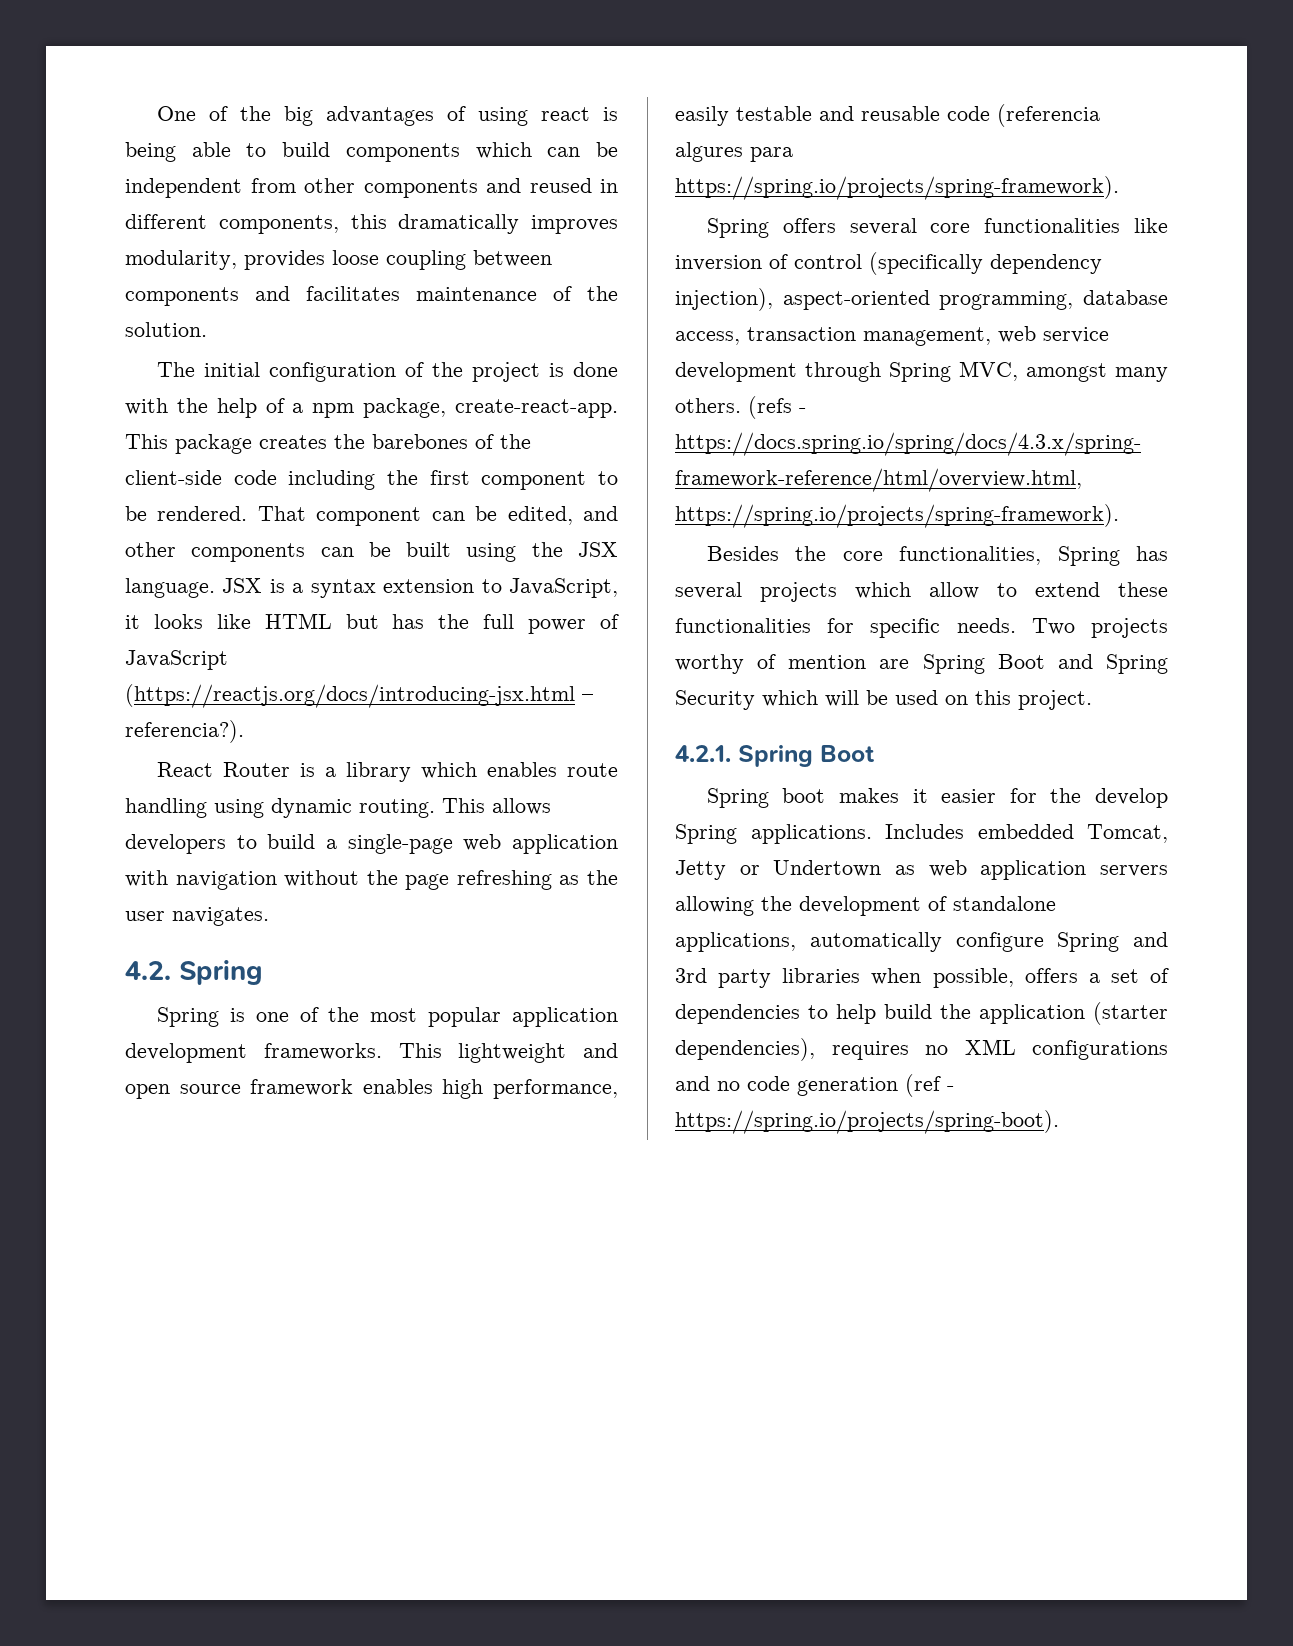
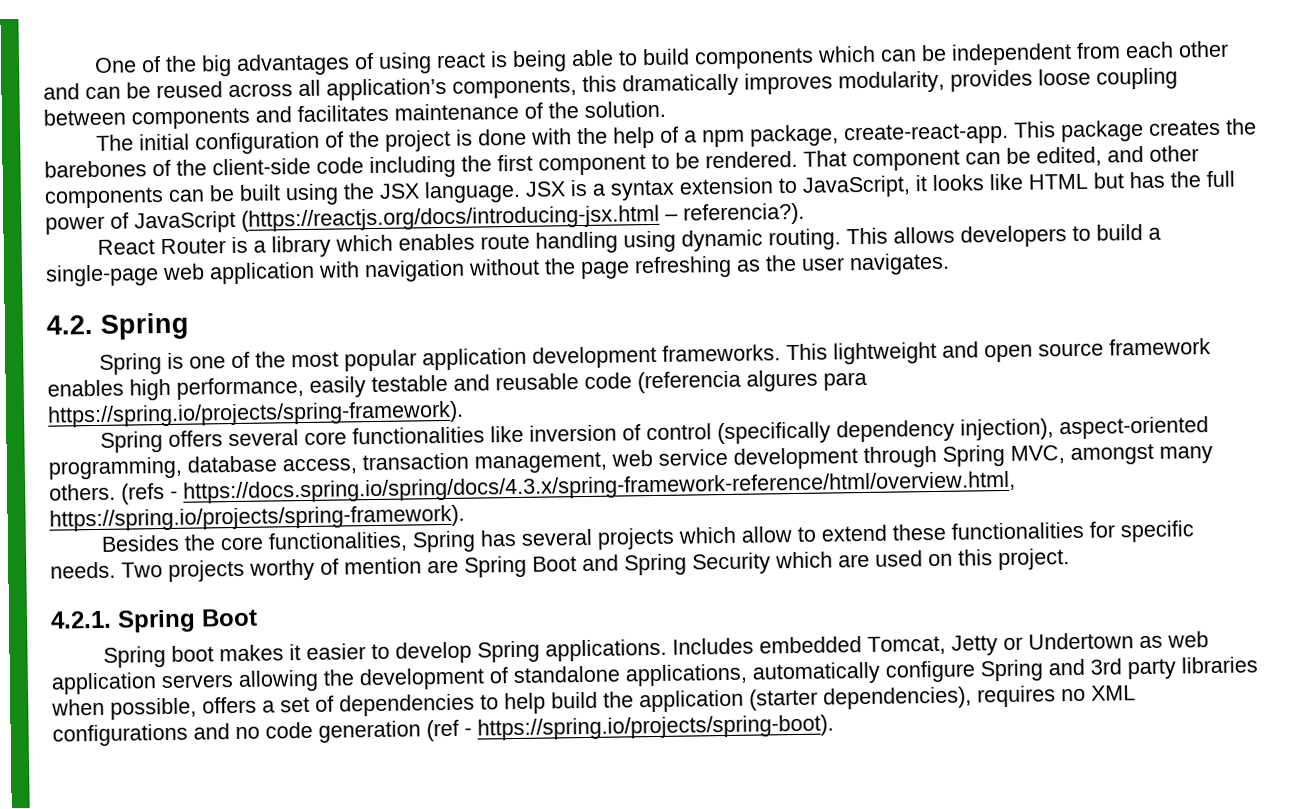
- One of the big advantages of using react is being able to build components which can be independent from other components and reused in different components, this dramatically improves modularity, provides loose coupling between components and facilitates maintenance of the solution.
+ One of the big advantages of using react is being able to build components which can be independent from each other and can be reused across all application’s components, this dramatically improves modularity, provides loose coupling between components and facilitates maintenance of the solution.
- Two projects worthy of mention are Spring Boot and Spring Security which will be used on this project.
+ Two projects worthy of mention are Spring Boot and Spring Security which are used on this project.
- Spring boot makes it easier for the develop Spring applications.
+ Spring boot makes it easier to develop Spring applications.

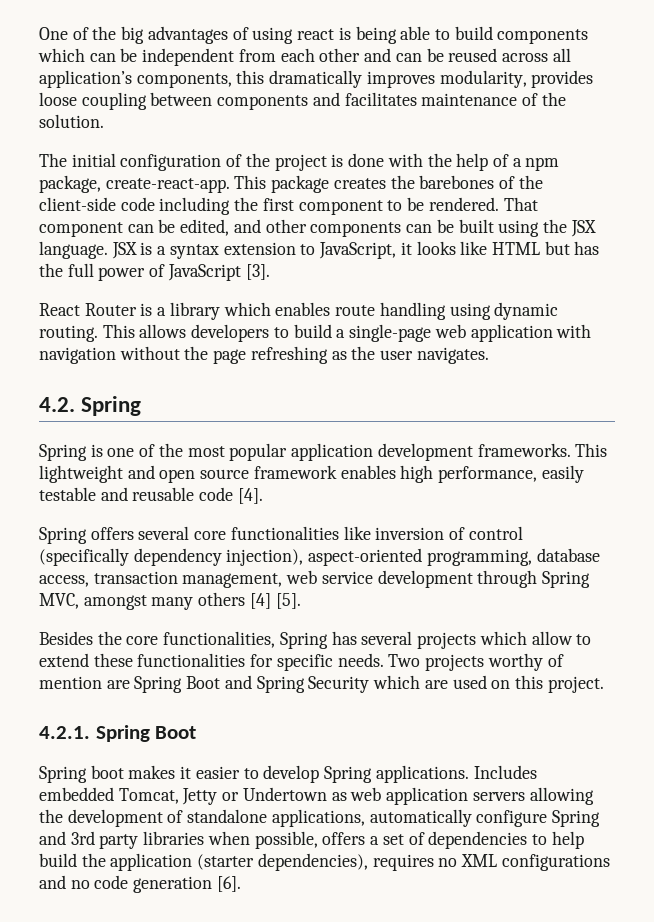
- JSX is a syntax extension to JavaScript, it looks like HTML but has the full power of JavaScript (https://reactjs.org/docs/introducing-jsx.html – referencia?).
+ JSX is a syntax extension to JavaScript, it looks like HTML but has the full power of JavaScript [3].
- This lightweight and open source framework enables high performance, easily testable and reusable code (referencia algures para https://spring.io/projects/spring-framework).
+ This lightweight and open source framework enables high performance, easily testable and reusable code [4].
- Spring offers several core functionalities like inversion of control (specifically dependency injection), aspect-oriented programming, database access, transaction management, web service development through Spring MVC, amongst many others. (refs - https://docs.spring.io/spring/docs/4.3.x/spring-framework-reference/html/overview.html, https://spring.io/projects/spring-framework).
+ Spring offers several core functionalities like inversion of control (specifically dependency injection), aspect-oriented programming, database access, transaction management, web service development through Spring MVC, amongst many others [4] [5].
- Includes embedded Tomcat, Jetty or Undertown as web application servers allowing the development of standalone applications, automatically configure Spring and 3rd party libraries when possible, offers a set of dependencies to help build the application (starter dependencies), requires no XML configurations and no code generation (ref - https://spring.io/projects/spring-boot).
+ Includes embedded Tomcat, Jetty or Undertown as web application servers allowing the development of standalone applications, automatically configure Spring and 3rd party libraries when possible, offers a set of dependencies to help build the application (starter dependencies), requires no XML configurations and no code generation [6].

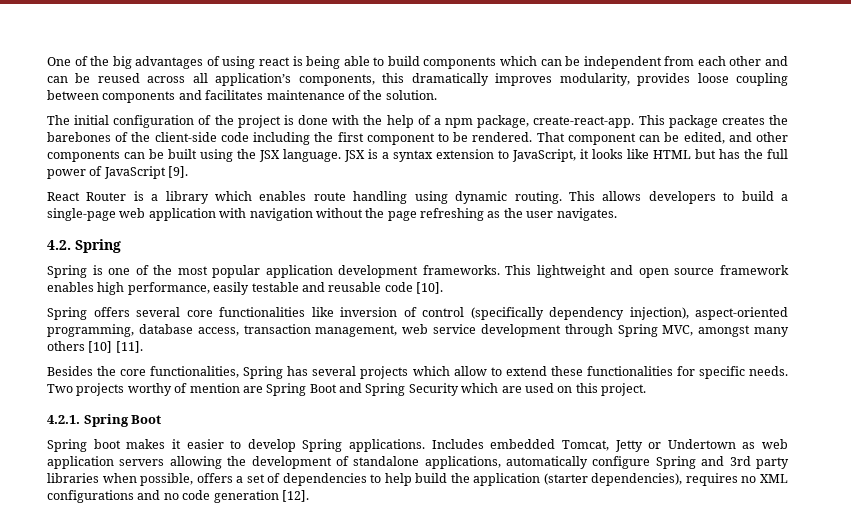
- JSX is a syntax extension to JavaScript, it looks like HTML but has the full power of JavaScript [3].
+ JSX is a syntax extension to JavaScript, it looks like HTML but has the full power of JavaScript [9].
- This lightweight and open source framework enables high performance, easily testable and reusable code [4].
+ This lightweight and open source framework enables high performance, easily testable and reusable code [10].
- Spring offers several core functionalities like inversion of control (specifically dependency injection), aspect-oriented programming, database access, transaction management, web service development through Spring MVC, amongst many others [4] [5].
+ Spring offers several core functionalities like inversion of control (specifically dependency injection), aspect-oriented programming, database access, transaction management, web service development through Spring MVC, amongst many others [10] [11].
- Includes embedded Tomcat, Jetty or Undertown as web application servers allowing the development of standalone applications, automatically configure Spring and 3rd party libraries when possible, offers a set of dependencies to help build the application (starter dependencies), requires no XML configurations and no code generation [6].
+ Includes embedded Tomcat, Jetty or Undertown as web application servers allowing the development of standalone applications, automatically configure Spring and 3rd party libraries when possible, offers a set of dependencies to help build the application (starter dependencies), requires no XML configurations and no code generation [12].

